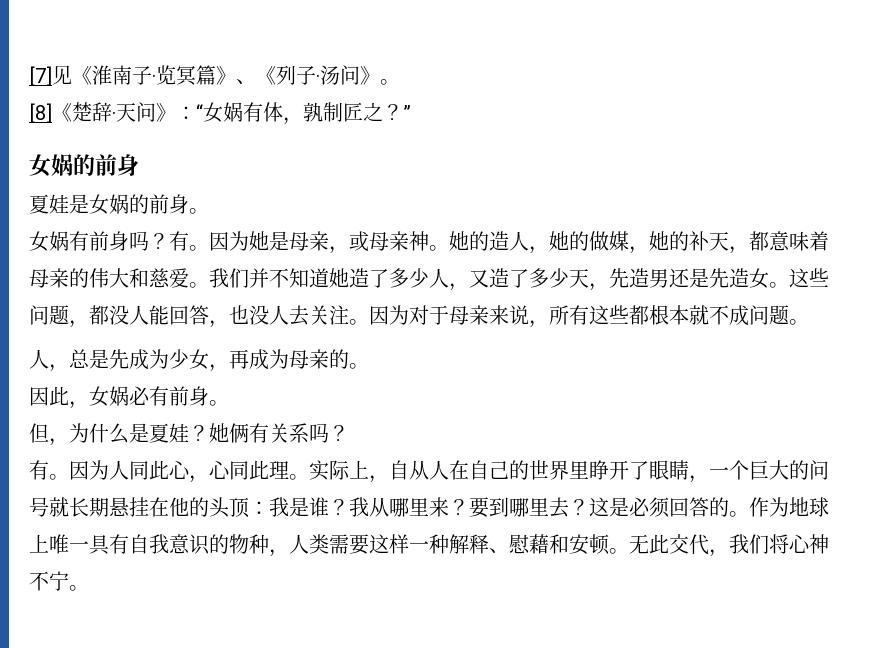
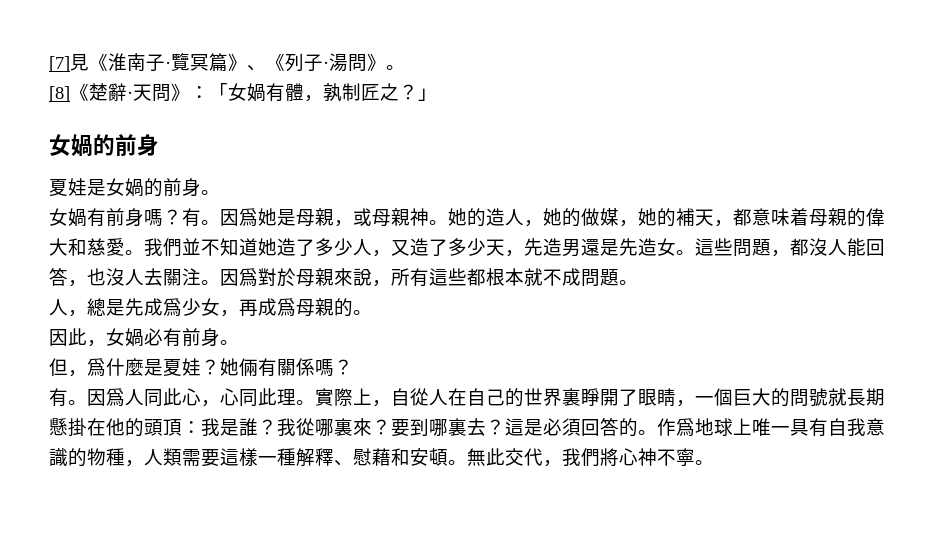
- [7]见《淮南子·览冥篇》、《列子·汤问》。
+ [7]見《淮南子·覽冥篇》、《列子·湯問》。
- [8]《楚辞·天问》：“女娲有体，孰制匠之？”
- 女娲的前身
+ [8]《楚辭·天問》：「女媧有體，孰制匠之？」
+ 女媧的前身
- 夏娃是女娲的前身。
+ 夏娃是女媧的前身。
- 女娲有前身吗？有。因为她是母亲，或母亲神。
+ 女媧有前身嗎？有。因爲她是母親，或母親神。
- 她的造人，她的做媒，她的补天，都意味着母亲的伟大和慈爱。我们并不知道她造了多少人，又造了多少天，先造男还是先造女。
+ 她的造人，她的做媒，她的補天，都意味着母親的偉大和慈愛。我們並不知道她造了多少人，又造了多少天，先造男還是先造女。
- 这些问题，都没人能回答，也没人去关注。因为对于母亲来说，所有这些都根本就不成问题。
+ 這些問題，都沒人能回答，也沒人去關注。因爲對於母親來說，所有這些都根本就不成問題。
- 人，总是先成为少女，再成为母亲的。
+ 人，總是先成爲少女，再成爲母親的。
- 因此，女娲必有前身。
+ 因此，女媧必有前身。
- 但，为什么是夏娃？
+ 但，爲什麼是夏娃？
- 她俩有关系吗？
+ 她倆有關係嗎？
- 因为人同此心，心同此理。
+ 因爲人同此心，心同此理。
- 实际上，自从人在自己的世界里睁开了眼睛，一个巨大的问号就长期悬挂在他的头顶：我是谁？我从哪里来？要到哪里去？这是必须回答的。
+ 實際上，自從人在自己的世界裏睜開了眼睛，一個巨大的問號就長期懸掛在他的頭頂：我是誰？我從哪裏來？要到哪裏去？這是必須回答的。
- 作为地球上唯一具有自我意识的物种，人类需要这样一种解释、慰藉和安顿。无此交代，我们将心神不宁。
+ 作爲地球上唯一具有自我意識的物種，人類需要這樣一種解釋、慰藉和安頓。無此交代，我們將心神不寧。

